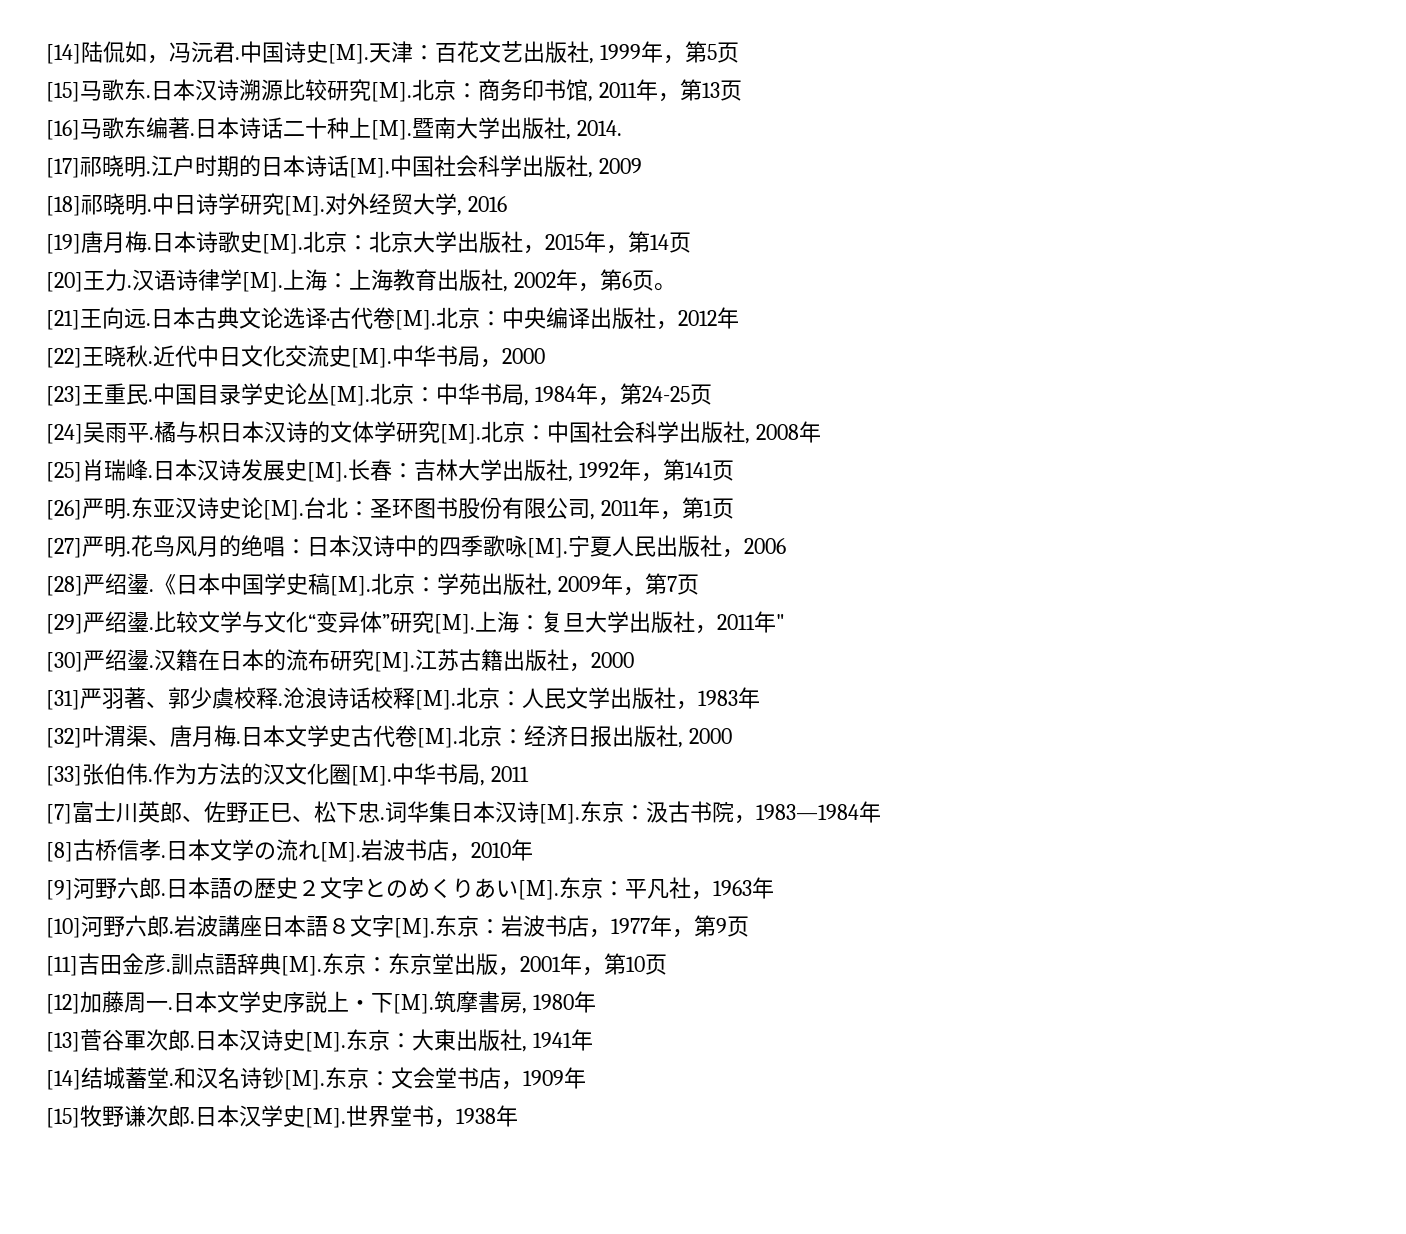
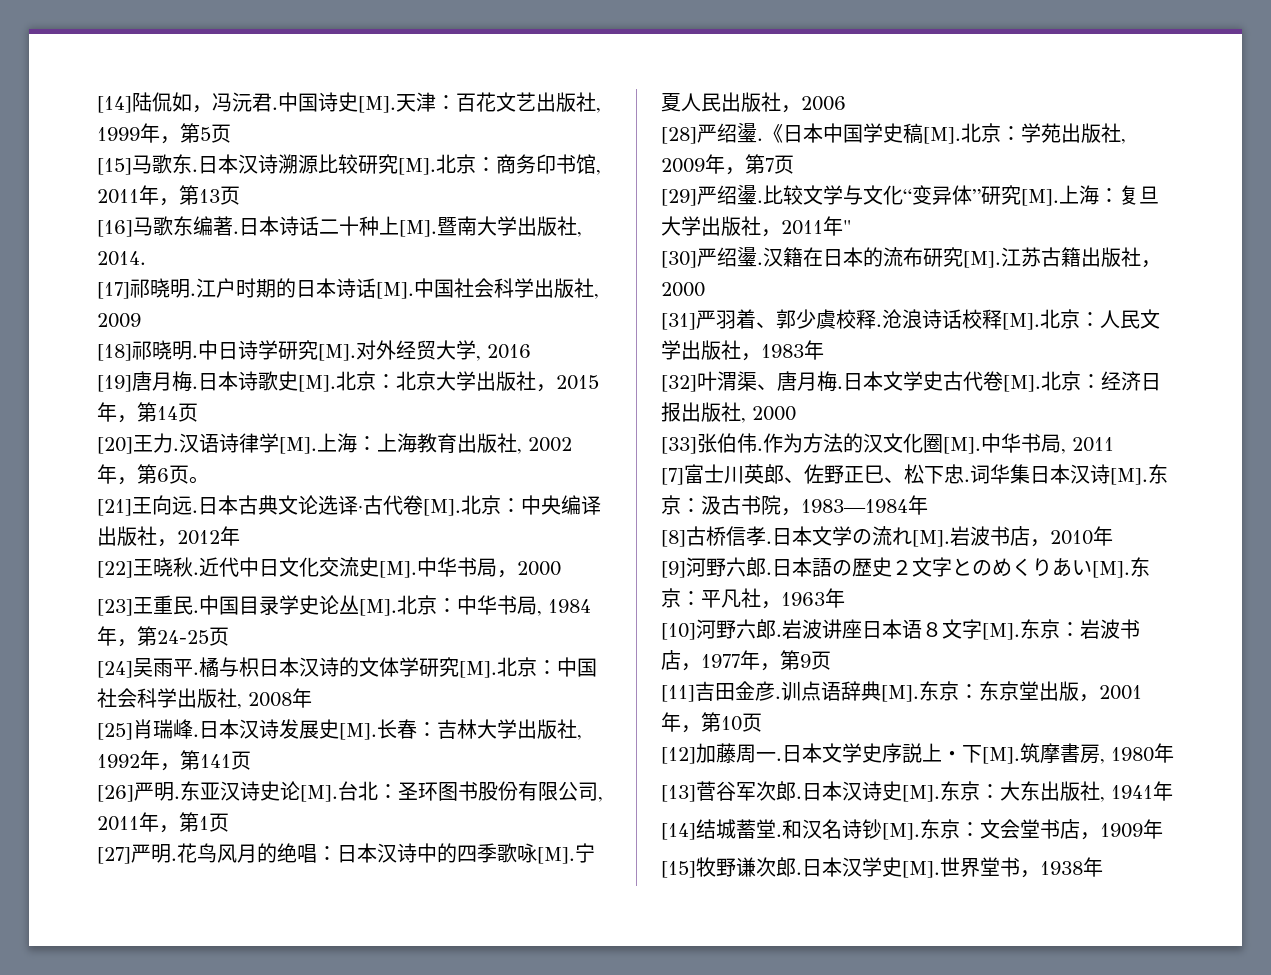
- [31]严羽著、郭少虞校释.
+ [31]严羽着、郭少虞校释.
- 岩波講座日本語８文字[M].东京：岩波书店，1977年，第9页
+ 岩波讲座日本语８文字[M].东京：岩波书店，1977年，第9页
- 訓点語辞典[M].东京：东京堂出版，2001年，第10页
+ 训点语辞典[M].东京：东京堂出版，2001年，第10页
- [13]菅谷軍次郎.
+ [13]菅谷军次郎.
- 日本汉诗史[M].东京：大東出版社, 1941年
+ 日本汉诗史[M].东京：大东出版社, 1941年

